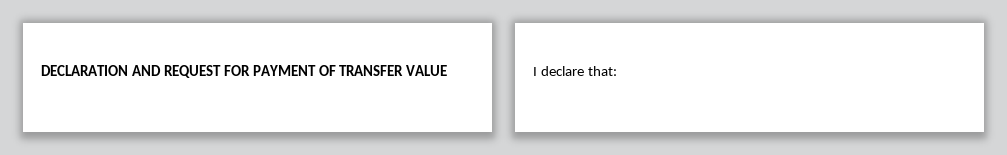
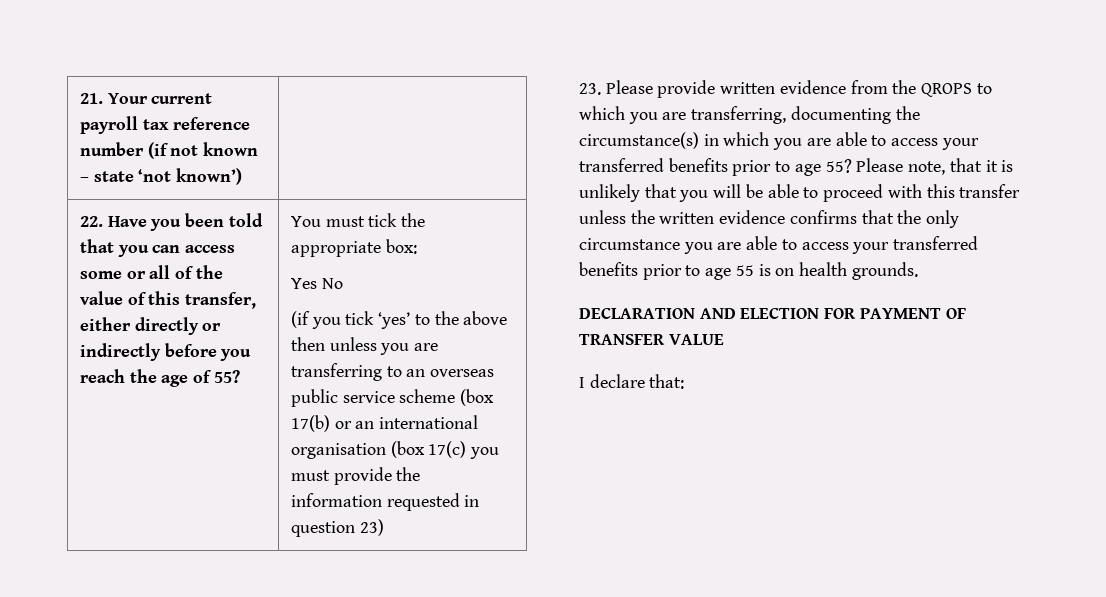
+ 21. Your current payroll tax reference number (if not known – state ‘not known’) |
+ 22. Have you been told that you can access some or all of the value of this transfer, either directly or indirectly before you reach the age of 55? | You must tick the appropriate box:
+ Yes No
+ (if you tick ‘yes’ to the above then unless you are transferring to an overseas public service scheme (box 17(b) or an international organisation (box 17(c) you must provide the information requested in question 23)
+ 23. Please provide written evidence from the QROPS to which you are transferring, documenting the circumstance(s) in which you are able to access your transferred benefits prior to age 55? Please note, that it is unlikely that you will be able to proceed with this transfer unless the written evidence confirms that the only circumstance you are able to access your transferred benefits prior to age 55 is on health grounds.
- DECLARATION AND REQUEST FOR PAYMENT OF TRANSFER VALUE
+ DECLARATION AND ELECTION FOR PAYMENT OF TRANSFER VALUE

